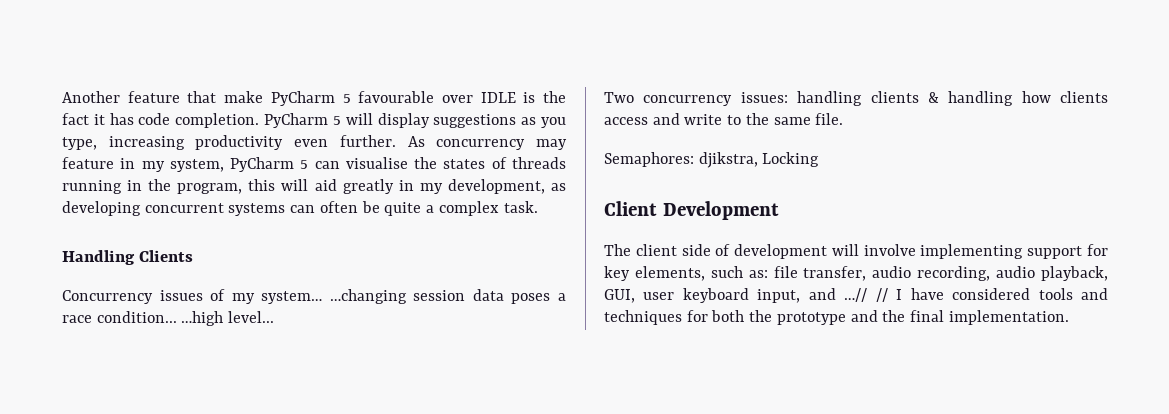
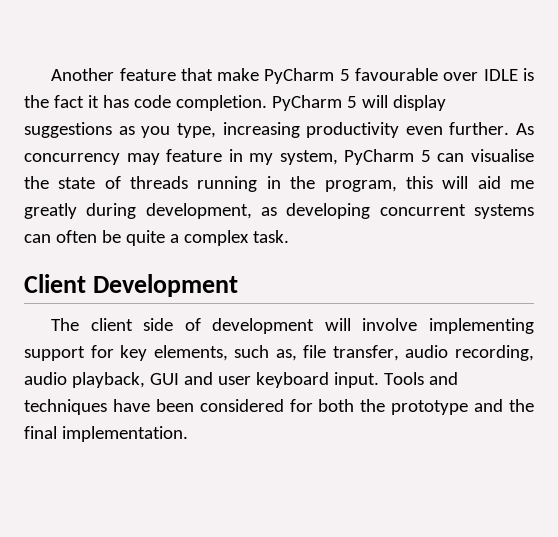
- As concurrency may feature in my system, PyCharm 5 can visualise the states of threads running in the program, this will aid greatly in my development, as developing concurrent systems can often be quite a complex task.
+ As concurrency may feature in my system, PyCharm 5 can visualise the state of threads running in the program, this will aid me greatly during development, as developing concurrent systems can often be quite a complex task.
- Handling Clients
- Concurrency issues of my system… …changing session data poses a race condition... …high level...
- Two concurrency issues: handling clients & handling how clients access and write to the same file.
- Semaphores: djikstra, Locking
- The client side of development will involve implementing support for key elements, such as: file transfer, audio recording, audio playback, GUI, user keyboard input, and …// // I have considered tools and techniques for both the prototype and the final implementation.
+ The client side of development will involve implementing support for key elements, such as, file transfer, audio recording, audio playback, GUI and user keyboard input. Tools and techniques have been considered for both the prototype and the final implementation.

